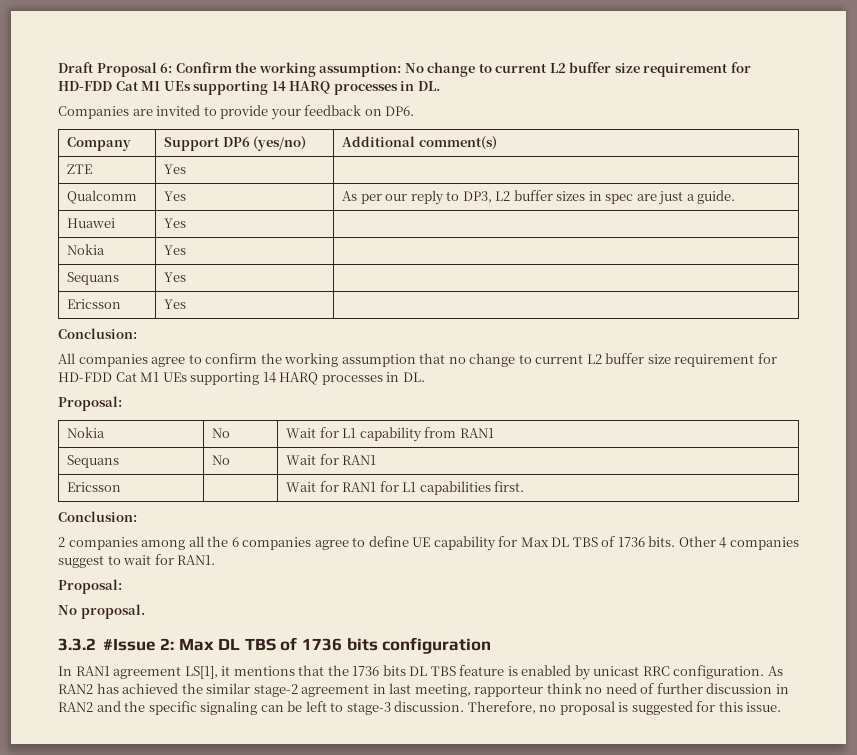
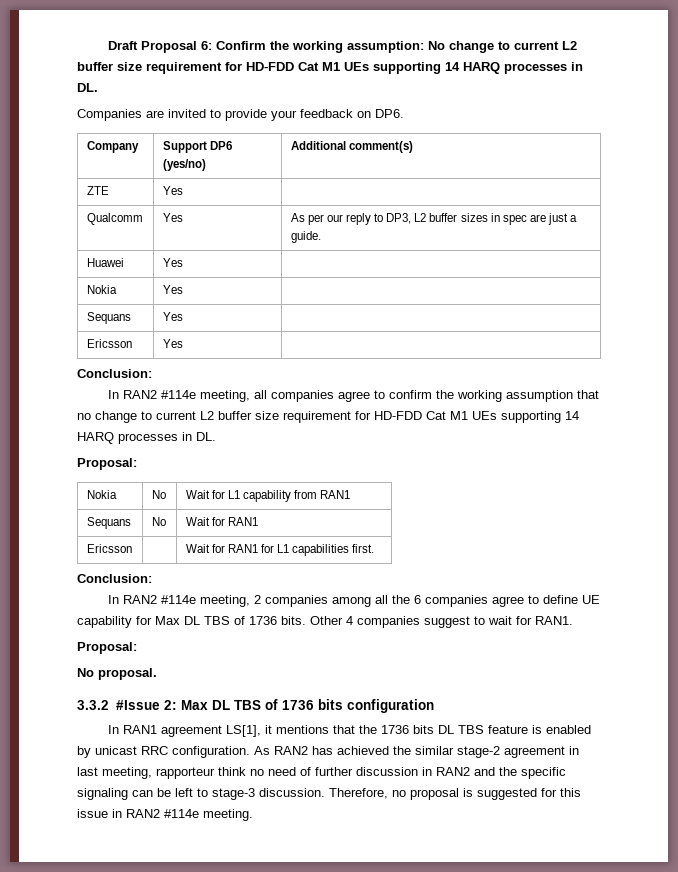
- All companies agree to confirm the working assumption that no change to current L2 buffer size requirement for HD-FDD Cat M1 UEs supporting 14 HARQ processes in DL.
+ In RAN2 #114e meeting, all companies agree to confirm the working assumption that no change to current L2 buffer size requirement for HD-FDD Cat M1 UEs supporting 14 HARQ processes in DL.
- 2 companies among all the 6 companies agree to define UE capability for Max DL TBS of 1736 bits.
+ In RAN2 #114e meeting, 2 companies among all the 6 companies agree to define UE capability for Max DL TBS of 1736 bits.
- Therefore, no proposal is suggested for this issue.
+ Therefore, no proposal is suggested for this issue in RAN2 #114e meeting.

